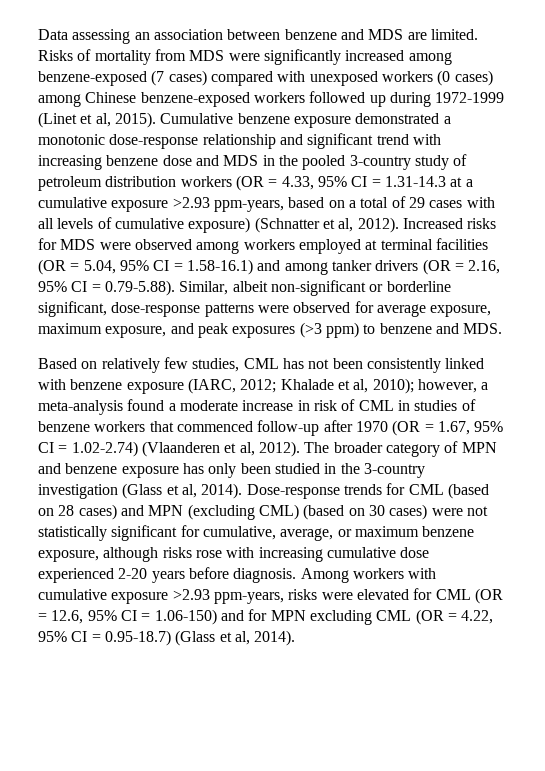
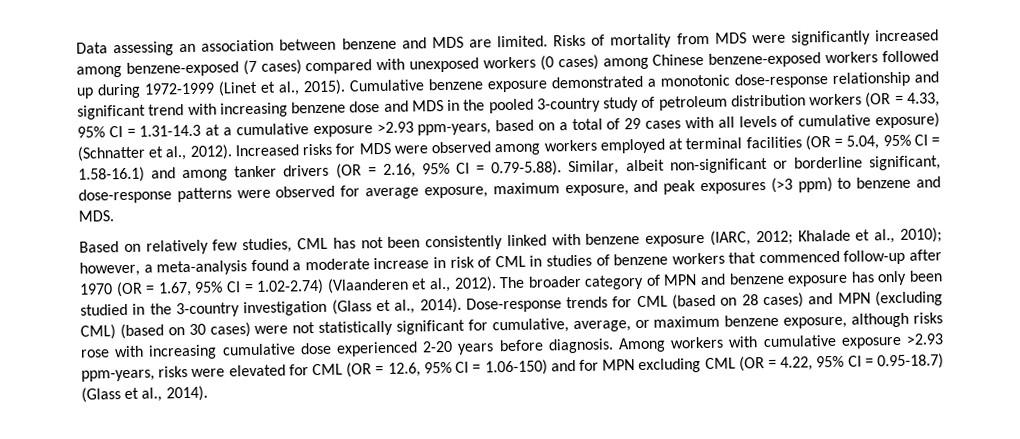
- Risks of mortality from MDS were significantly increased among benzene-exposed (7 cases) compared with unexposed workers (0 cases) among Chinese benzene-exposed workers followed up during 1972-1999 (Linet et al, 2015).
+ Risks of mortality from MDS were significantly increased among benzene-exposed (7 cases) compared with unexposed workers (0 cases) among Chinese benzene-exposed workers followed up during 1972-1999 (Linet et al., 2015).
- Cumulative benzene exposure demonstrated a monotonic dose-response relationship and significant trend with increasing benzene dose and MDS in the pooled 3-country study of petroleum distribution workers (OR = 4.33, 95% CI = 1.31-14.3 at a cumulative exposure >2.93 ppm-years, based on a total of 29 cases with all levels of cumulative exposure) (Schnatter et al, 2012).
+ Cumulative benzene exposure demonstrated a monotonic dose-response relationship and significant trend with increasing benzene dose and MDS in the pooled 3-country study of petroleum distribution workers (OR = 4.33, 95% CI = 1.31-14.3 at a cumulative exposure >2.93 ppm-years, based on a total of 29 cases with all levels of cumulative exposure) (Schnatter et al., 2012).
- Based on relatively few studies, CML has not been consistently linked with benzene exposure (IARC, 2012; Khalade et al, 2010); however, a meta-analysis found a moderate increase in risk of CML in studies of benzene workers that commenced follow-up after 1970 (OR = 1.67, 95% CI = 1.02-2.74) (Vlaanderen et al, 2012).
+ Based on relatively few studies, CML has not been consistently linked with benzene exposure (IARC, 2012; Khalade et al., 2010); however, a meta-analysis found a moderate increase in risk of CML in studies of benzene workers that commenced follow-up after 1970 (OR = 1.67, 95% CI = 1.02-2.74) (Vlaanderen et al., 2012).
- The broader category of MPN and benzene exposure has only been studied in the 3-country investigation (Glass et al, 2014).
+ The broader category of MPN and benzene exposure has only been studied in the 3-country investigation (Glass et al., 2014).
- Among workers with cumulative exposure >2.93 ppm-years, risks were elevated for CML (OR = 12.6, 95% CI = 1.06-150) and for MPN excluding CML (OR = 4.22, 95% CI = 0.95-18.7) (Glass et al, 2014).
+ Among workers with cumulative exposure >2.93 ppm-years, risks were elevated for CML (OR = 12.6, 95% CI = 1.06-150) and for MPN excluding CML (OR = 4.22, 95% CI = 0.95-18.7) (Glass et al., 2014).

